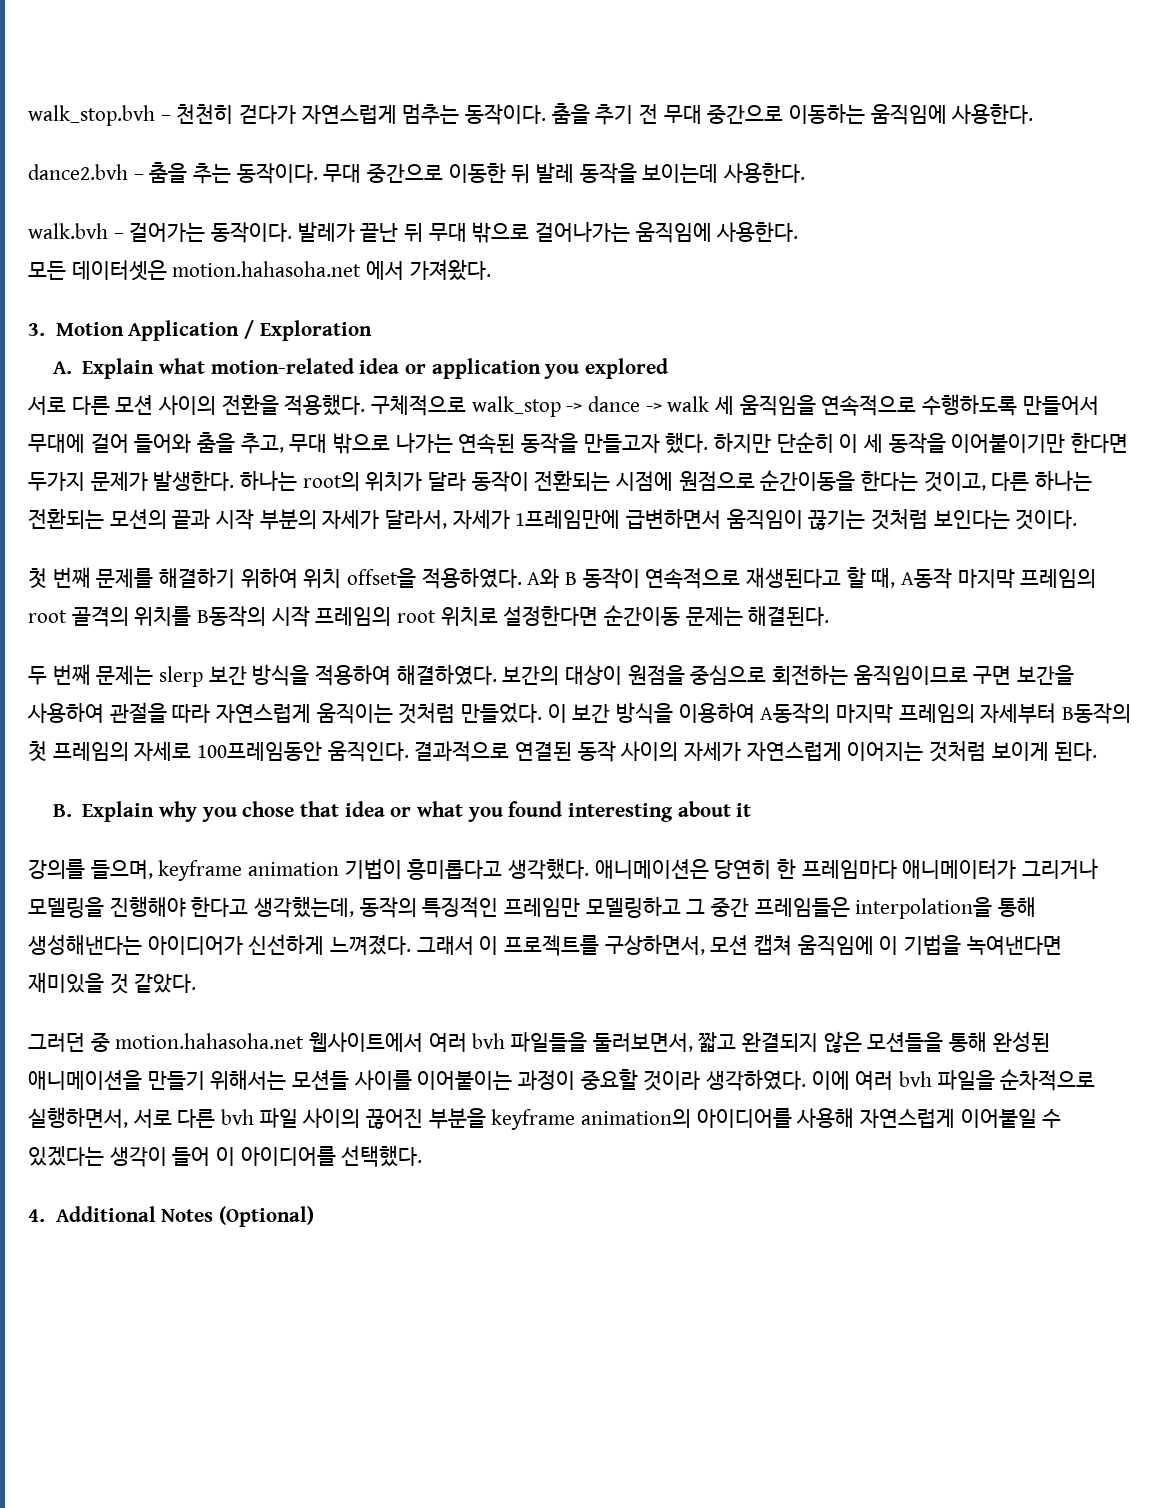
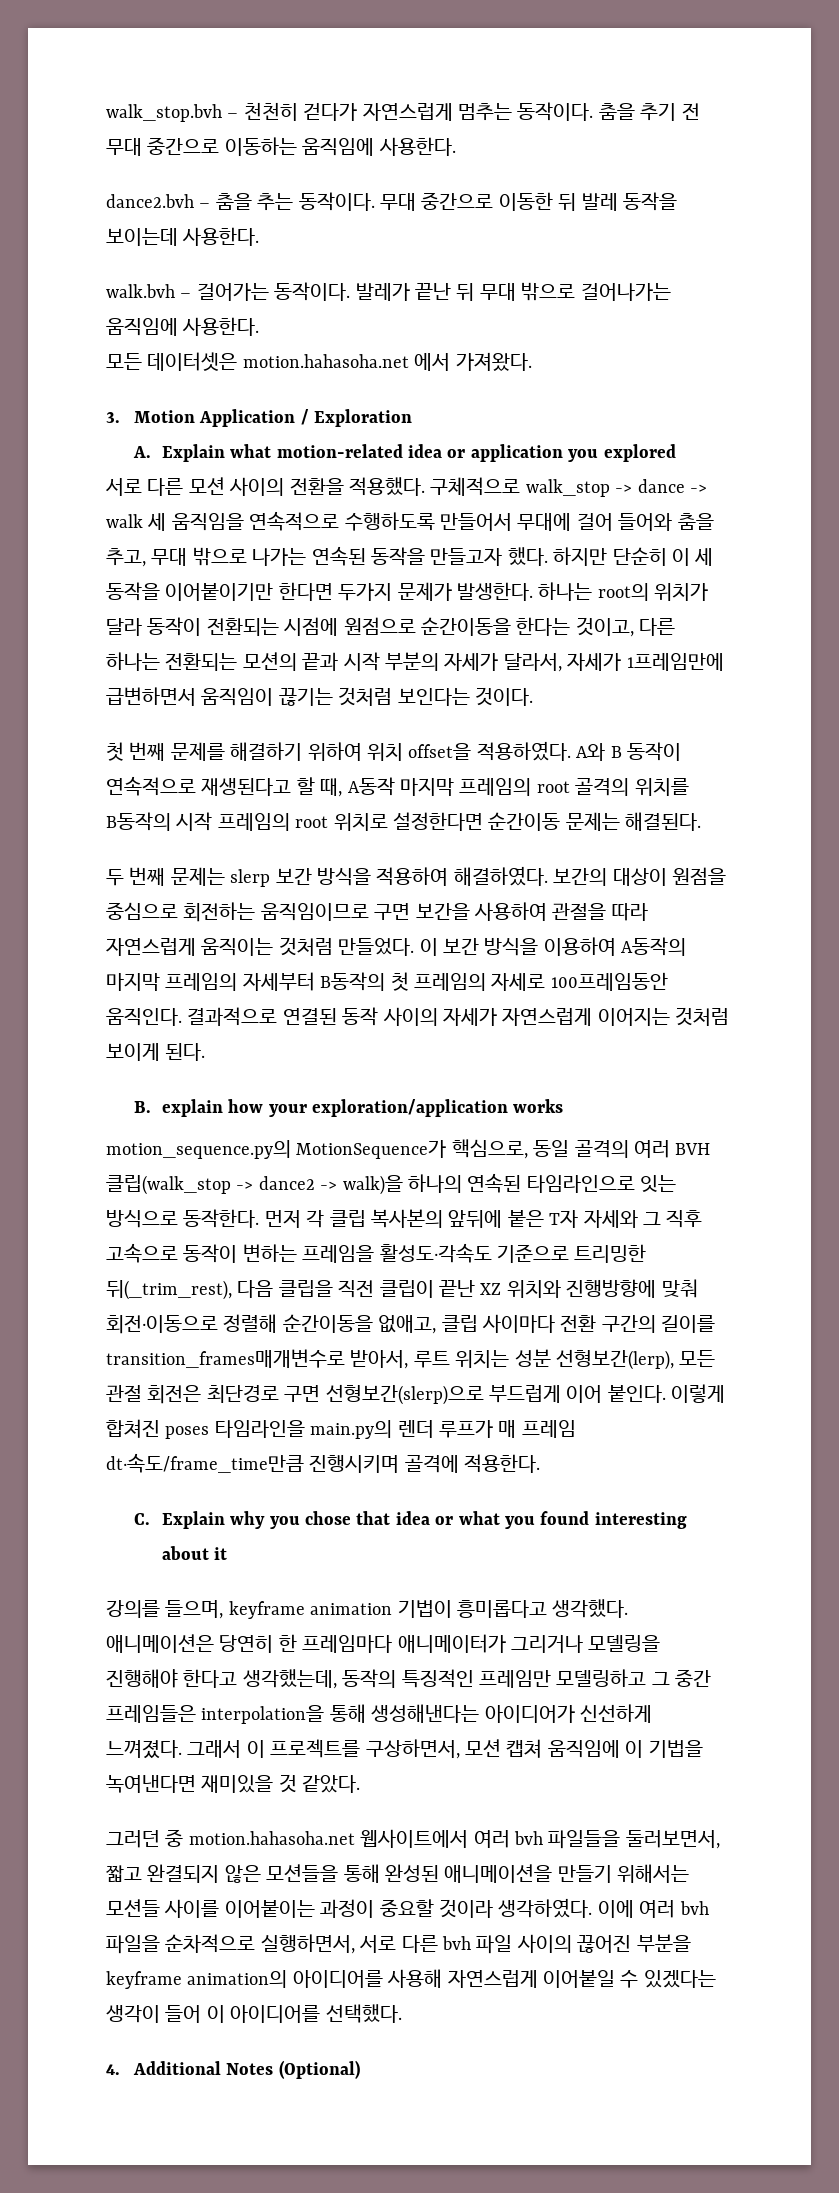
- B. Explain why you chose that idea or what you found interesting about it
+ B. explain how your exploration/application works
+ motion_sequence.py의 MotionSequence가 핵심으로, 동일 골격의 여러 BVH 클립(walk_stop -> dance2 -> walk)을 하나의 연속된 타임라인으로 잇는 방식으로 동작한다. 먼저 각 클립 복사본의 앞뒤에 붙은 T자 자세와 그 직후 고속으로 동작이 변하는 프레임을 활성도·각속도 기준으로 트리밍한 뒤(_trim_rest), 다음 클립을 직전 클립이 끝난 XZ 위치와 진행방향에 맞춰 회전·이동으로 정렬해 순간이동을 없애고, 클립 사이마다 전환 구간의 길이를 transition_frames매개변수로 받아서, 루트 위치는 성분 선형보간(lerp), 모든 관절 회전은 최단경로 구면 선형보간(slerp)으로 부드럽게 이어 붙인다. 이렇게 합쳐진 poses 타임라인을 main.py의 렌더 루프가 매 프레임 dt·속도/frame_time만큼 진행시키며 골격에 적용한다.
+ C. Explain why you chose that idea or what you found interesting about it

